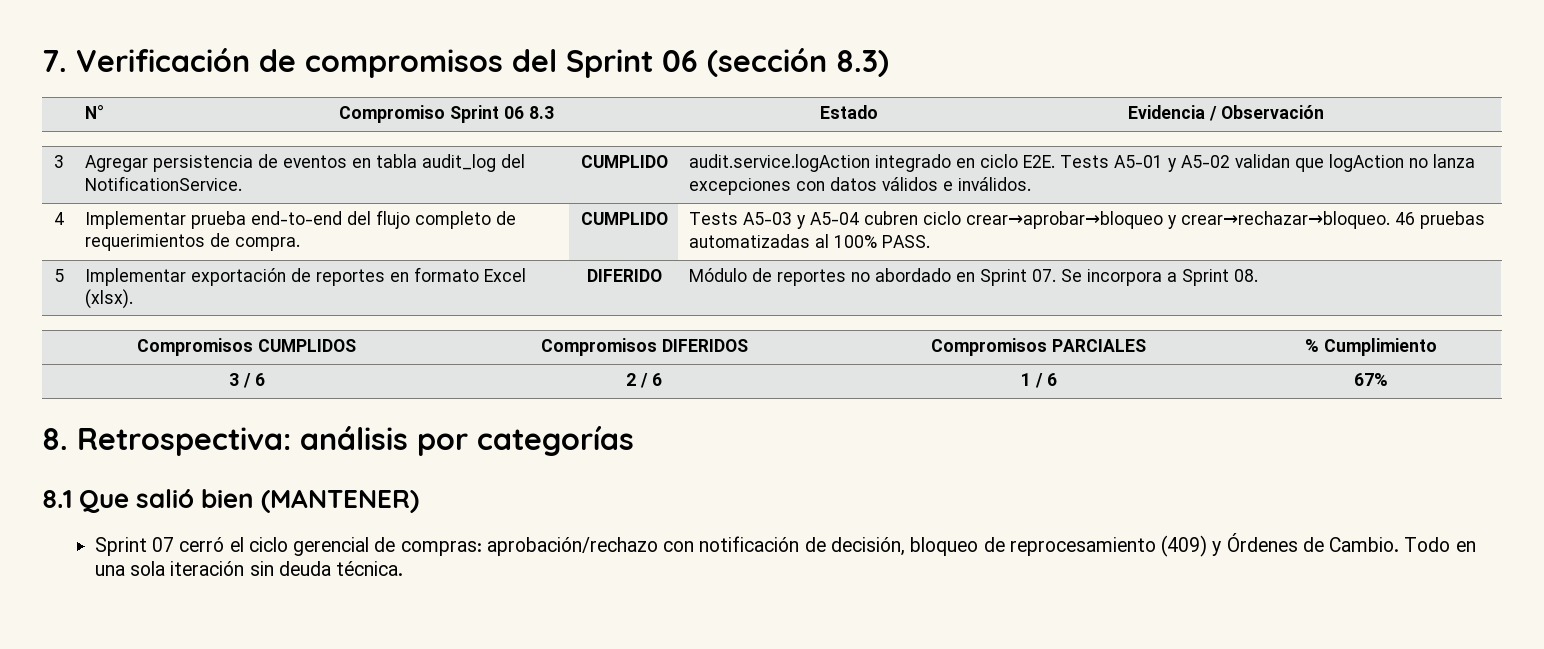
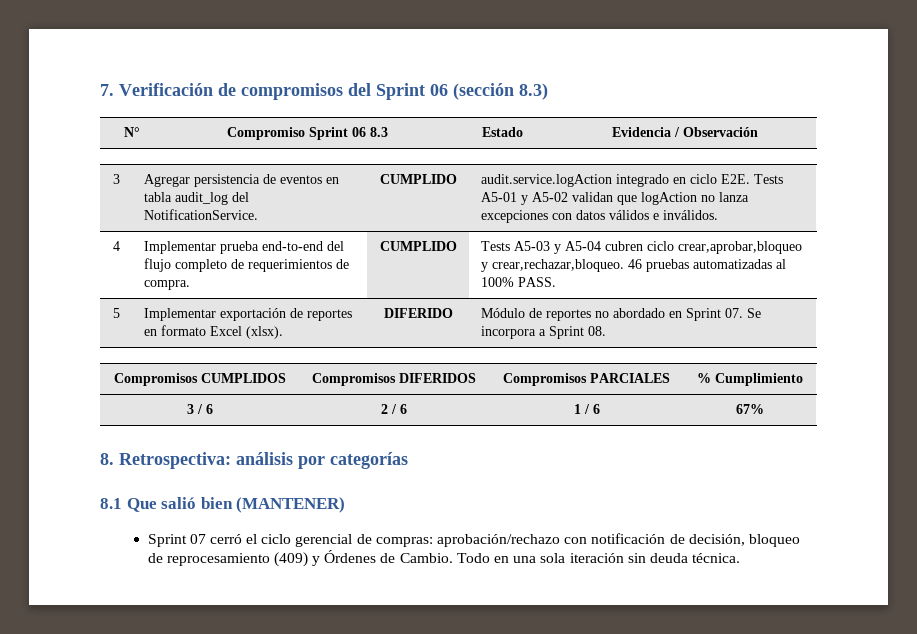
- 4 | Implementar prueba end-to-end del flujo completo de requerimientos de compra. | CUMPLIDO | Tests A5-03 y A5-04 cubren ciclo crear→aprobar→bloqueo y crear→rechazar→bloqueo. 46 pruebas automatizadas al 100% PASS.
+ 4 | Implementar prueba end-to-end del flujo completo de requerimientos de compra. | CUMPLIDO | Tests A5-03 y A5-04 cubren ciclo crear,aprobar,bloqueo y crear,rechazar,bloqueo. 46 pruebas automatizadas al 100% PASS.

